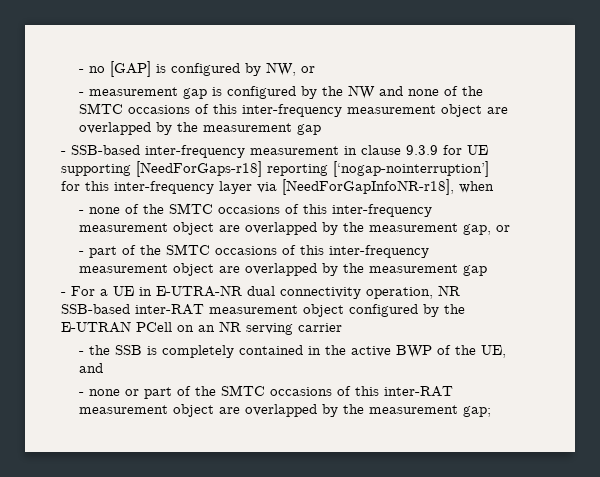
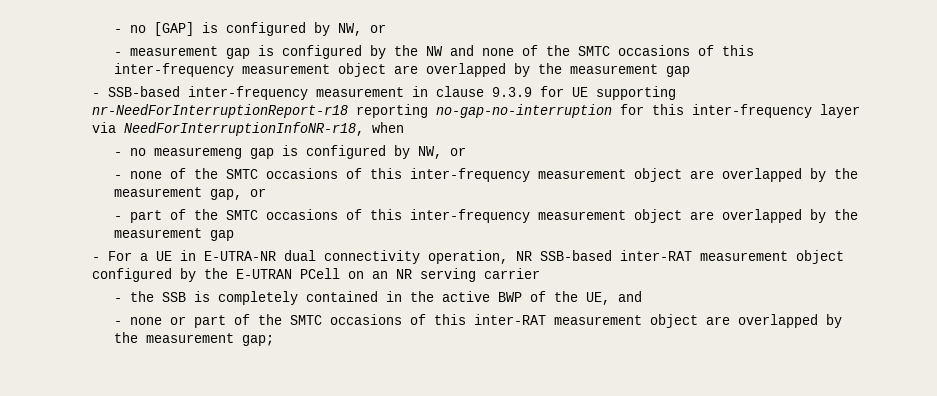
- - SSB-based inter-frequency measurement in clause 9.3.9 for UE supporting [NeedForGaps-r18] reporting [‘nogap-nointerruption’] for this inter-frequency layer via [NeedForGapInfoNR-r18], when
+ - SSB-based inter-frequency measurement in clause 9.3.9 for UE supporting nr-NeedForInterruptionReport-r18 reporting no-gap-no-interruption for this inter-frequency layer via NeedForInterruptionInfoNR-r18, when
+ - no measuremeng gap is configured by NW, or

